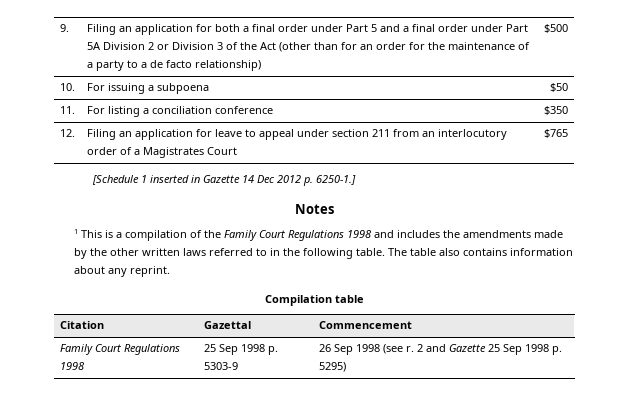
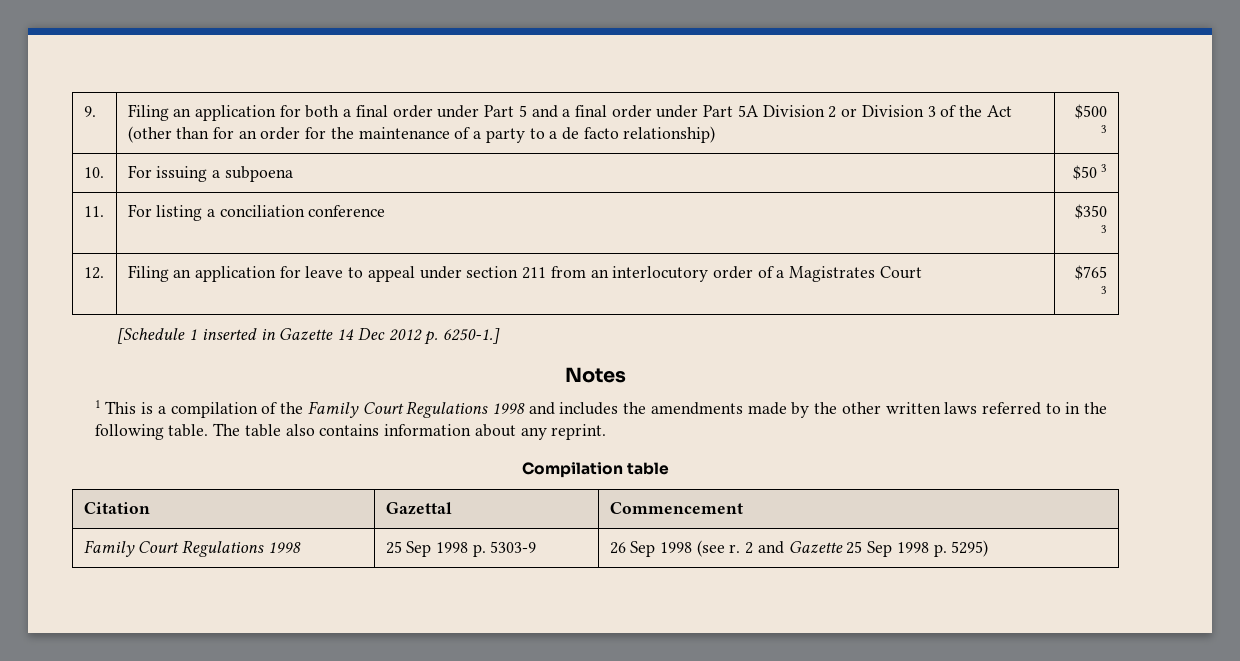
- $500
+ $500 3
- 10. | For issuing a subpoena | $50
+ 10. | For issuing a subpoena | $50 3
- 11. | For listing a conciliation conference | $350
+ 11. | For listing a conciliation conference | $350 3
- 12. | Filing an application for leave to appeal under section 211 from an interlocutory order of a Magistrates Court | $765
+ 12. | Filing an application for leave to appeal under section 211 from an interlocutory order of a Magistrates Court | $765 3

